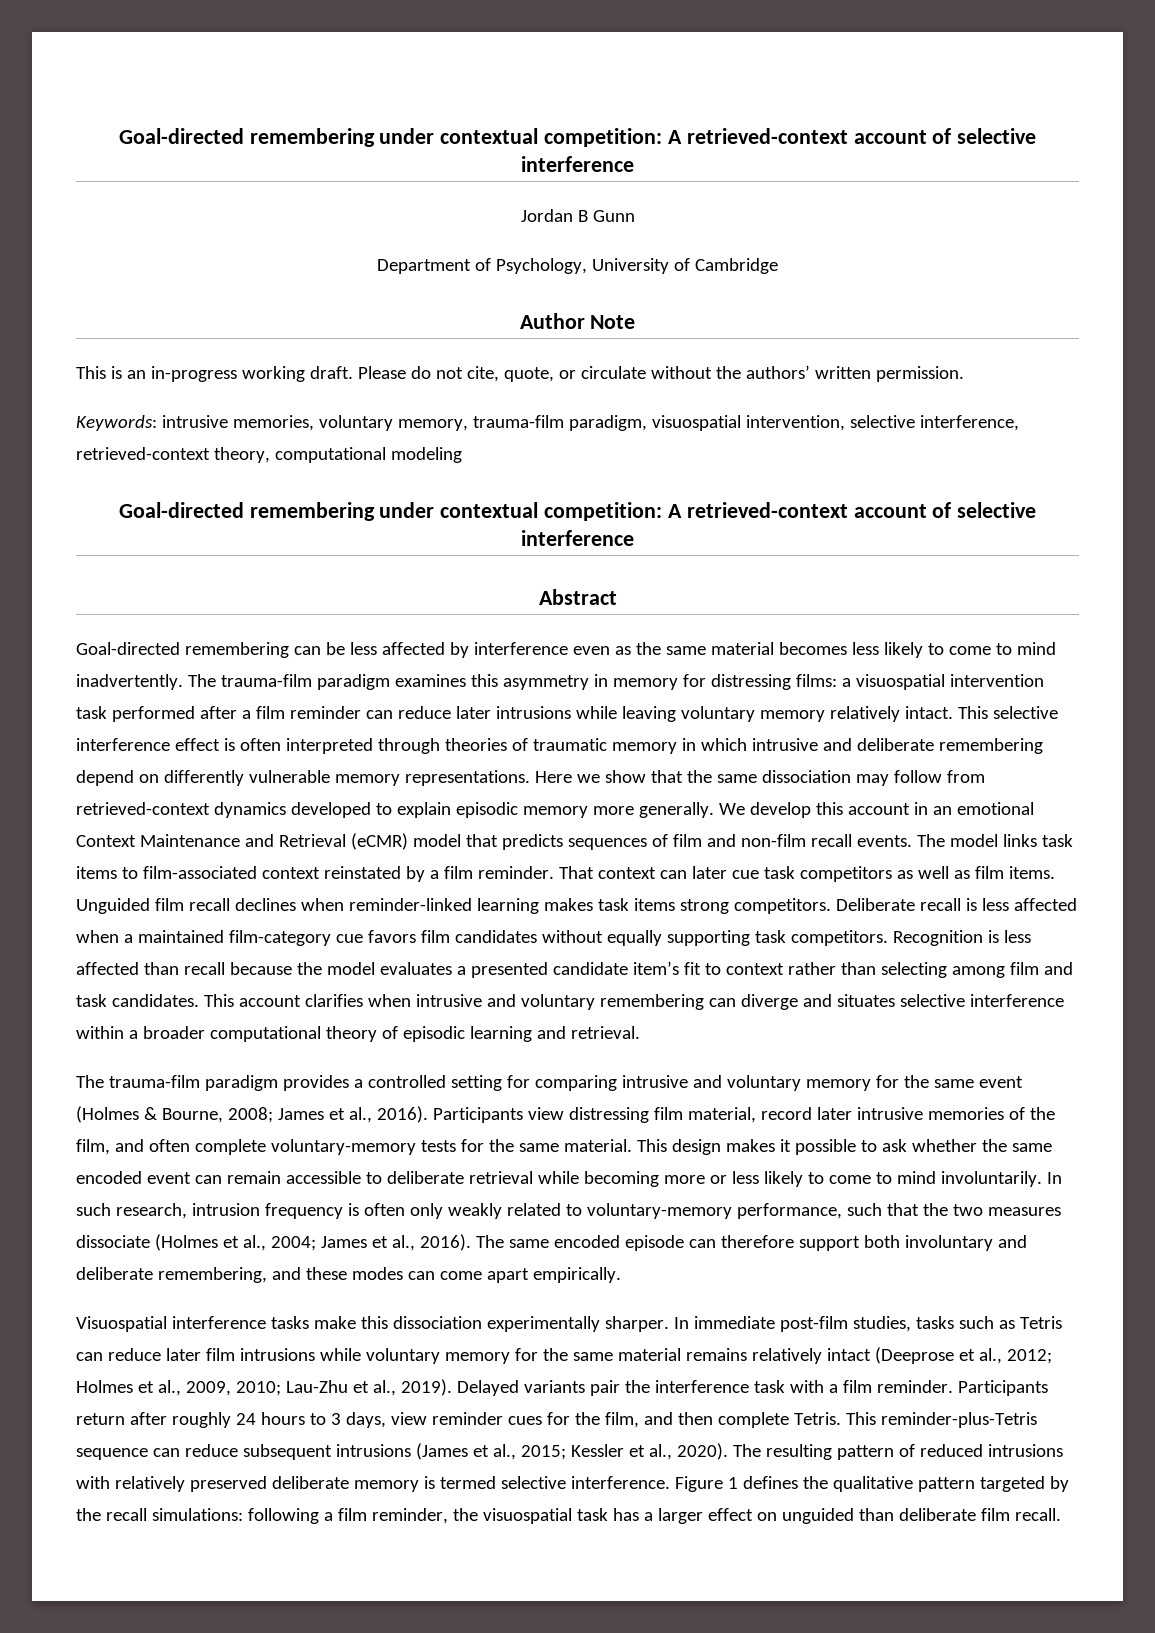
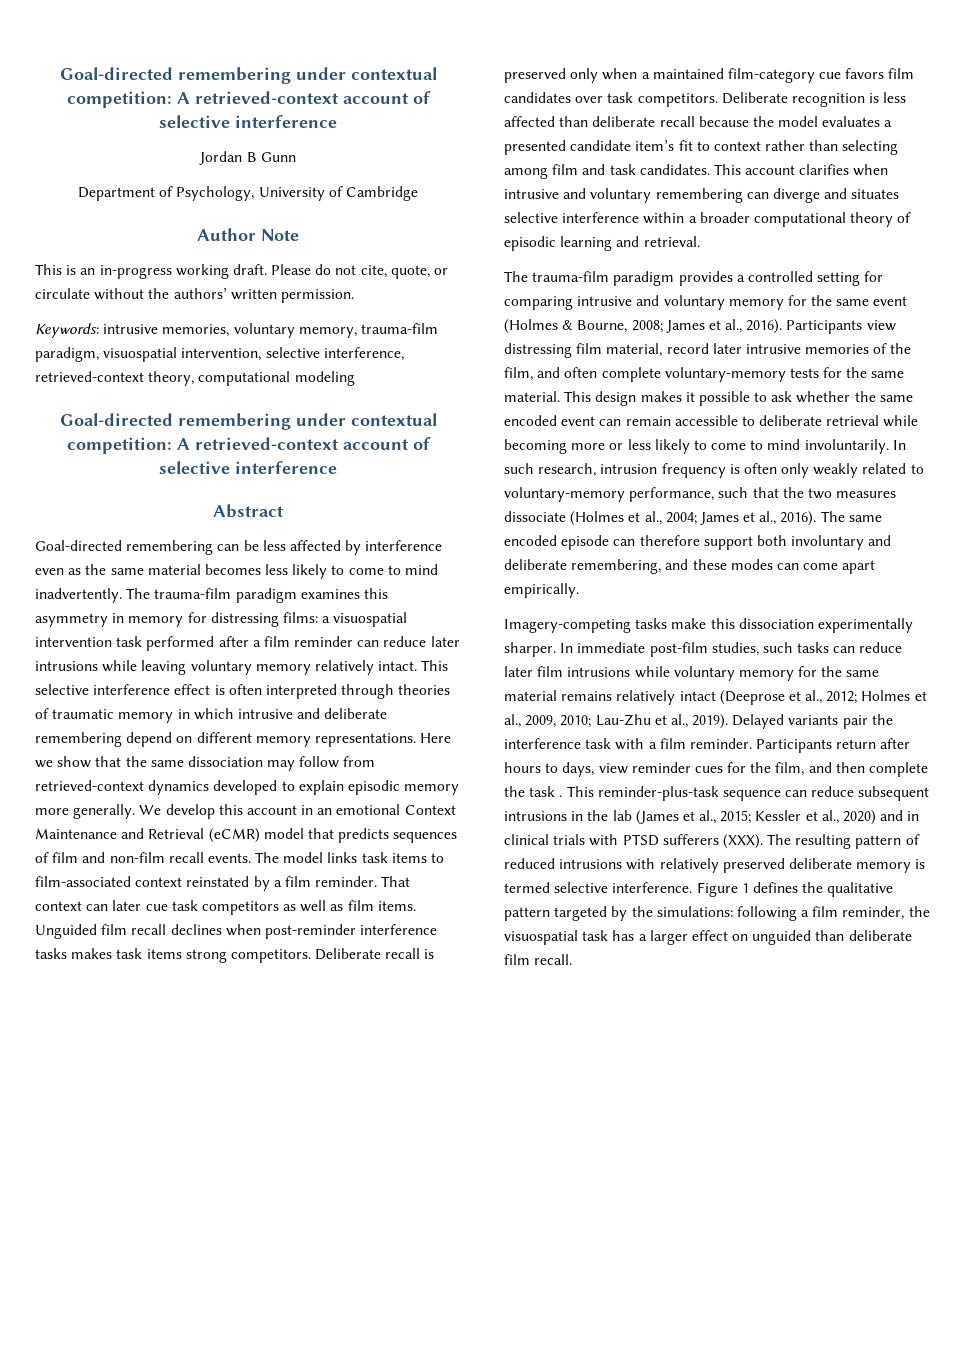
- This selective interference effect is often interpreted through theories of traumatic memory in which intrusive and deliberate remembering depend on differently vulnerable memory representations.
+ This selective interference effect is often interpreted through theories of traumatic memory in which intrusive and deliberate remembering depend on different memory representations.
- Unguided film recall declines when reminder-linked learning makes task items strong competitors.
+ Unguided film recall declines when post-reminder interference tasks makes task items strong competitors.
- Deliberate recall is less affected when a maintained film-category cue favors film candidates without equally supporting task competitors. Recognition is less affected than recall because the model evaluates a presented candidate item’s fit to context rather than selecting among film and task candidates.
+ Deliberate recall is preserved only when a maintained film-category cue favors film candidates over task competitors. Deliberate recognition is less affected than deliberate recall because the model evaluates a presented candidate item’s fit to context rather than selecting among film and task candidates.
- Visuospatial interference tasks make this dissociation experimentally sharper.
+ Imagery-competing tasks make this dissociation experimentally sharper.
- In immediate post-film studies, tasks such as Tetris can reduce later film intrusions while voluntary memory for the same material remains relatively intact (Deeprose et al., 2012; Holmes et al., 2009, 2010; Lau-Zhu et al., 2019).
+ In immediate post-film studies, such tasks can reduce later film intrusions while voluntary memory for the same material remains relatively intact (Deeprose et al., 2012; Holmes et al., 2009, 2010; Lau-Zhu et al., 2019).
- Participants return after roughly 24 hours to 3 days, view reminder cues for the film, and then complete Tetris. This reminder-plus-Tetris sequence can reduce subsequent intrusions (James et al., 2015; Kessler et al., 2020).
+ Participants return after hours to days, view reminder cues for the film, and then complete the task . This reminder-plus-task sequence can reduce subsequent intrusions in the lab (James et al., 2015; Kessler et al., 2020) and in clinical trials with PTSD sufferers (XXX).
- Figure 1 defines the qualitative pattern targeted by the recall simulations: following a film reminder, the visuospatial task has a larger effect on unguided than deliberate film recall.
+ Figure 1 defines the qualitative pattern targeted by the simulations: following a film reminder, the visuospatial task has a larger effect on unguided than deliberate film recall.

